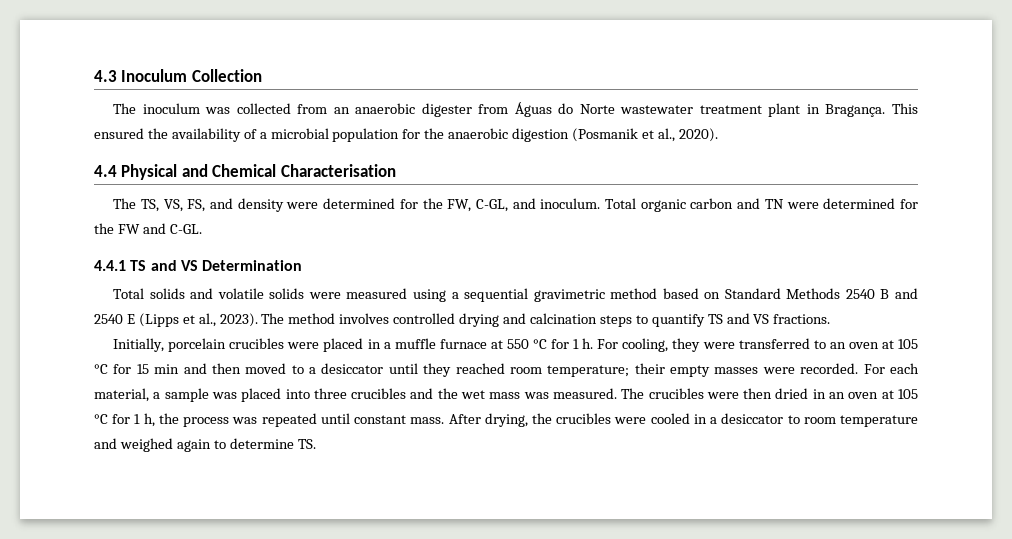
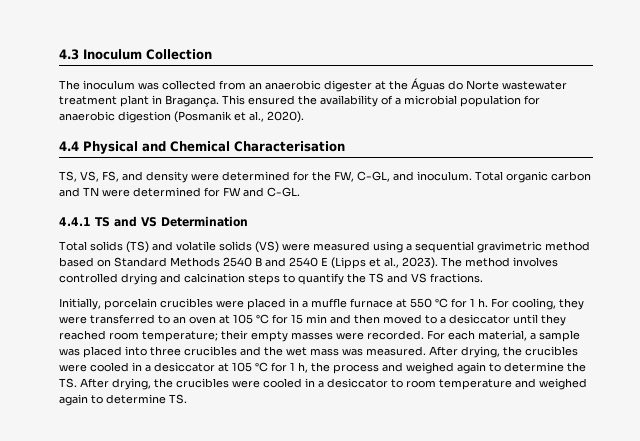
- The inoculum was collected from an anaerobic digester from Águas do Norte wastewater treatment plant in Bragança.
+ The inoculum was collected from an anaerobic digester at the Águas do Norte wastewater treatment plant in Bragança.
- This ensured the availability of a microbial population for the anaerobic digestion (Posmanik et al., 2020).
+ This ensured the availability of a microbial population for anaerobic digestion (Posmanik et al., 2020).
- The TS, VS, FS, and density were determined for the FW, C-GL, and inoculum.
+ TS, VS, FS, and density were determined for the FW, C-GL, and inoculum.
- Total organic carbon and TN were determined for the FW and C-GL.
+ Total organic carbon and TN were determined for FW and C-GL.
- Total solids and volatile solids were measured using a sequential gravimetric method based on Standard Methods 2540 B and 2540 E (Lipps et al., 2023).
+ Total solids (TS) and volatile solids (VS) were measured using a sequential gravimetric method based on Standard Methods 2540 B and 2540 E (Lipps et al., 2023).
- The method involves controlled drying and calcination steps to quantify TS and VS fractions.
+ The method involves controlled drying and calcination steps to quantify the TS and VS fractions.
- The crucibles were then dried in an oven at 105 °C for 1 h, the process was repeated until constant mass. After drying, the crucibles were cooled in a desiccator to room temperature and weighed again to determine TS.
+ After drying, the crucibles were cooled in a desiccator at 105 °C for 1 h, the process and weighed again to determine the TS. After drying, the crucibles were cooled in a desiccator to room temperature and weighed again to determine TS.

